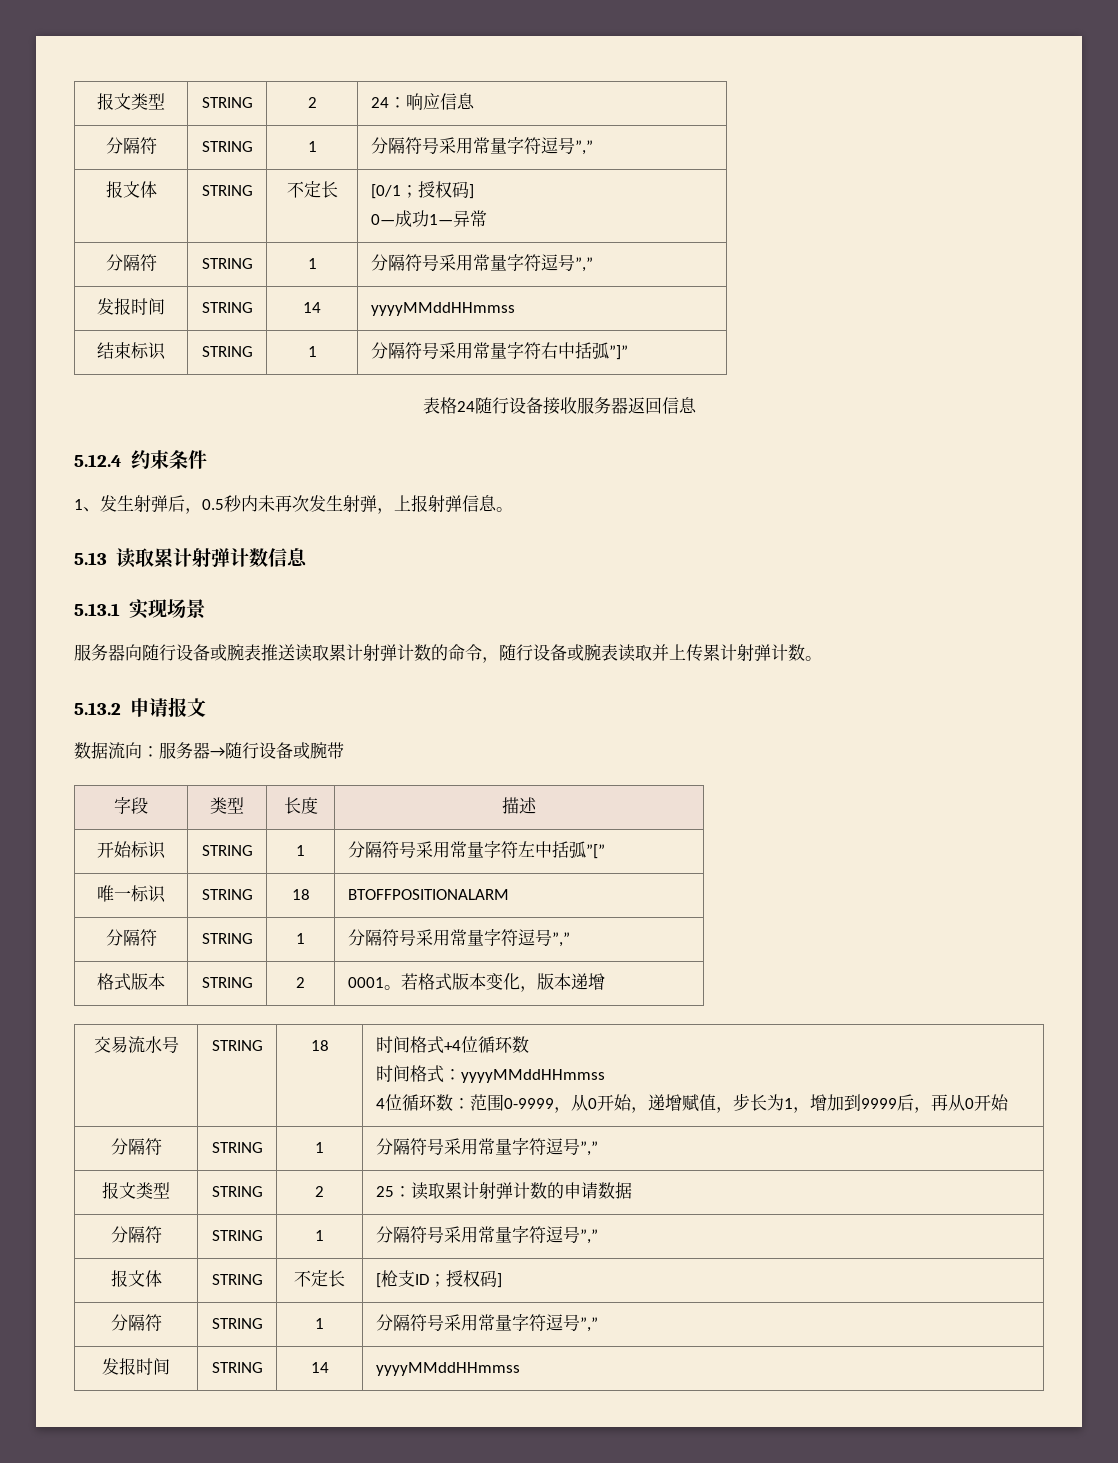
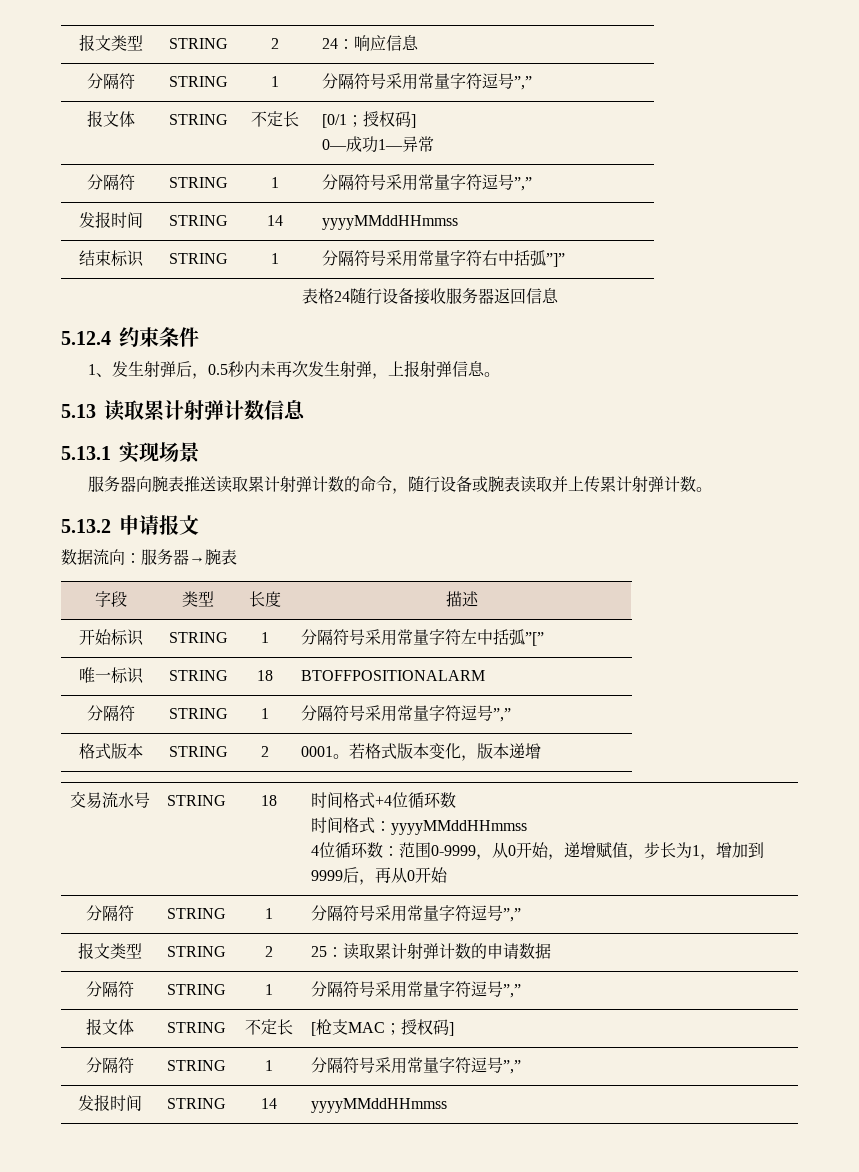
- 服务器向随行设备或腕表推送读取累计射弹计数的命令，随行设备或腕表读取并上传累计射弹计数。
+ 服务器向腕表推送读取累计射弹计数的命令，随行设备或腕表读取并上传累计射弹计数。
- 数据流向：服务器→随行设备或腕带
+ 数据流向：服务器→腕表
- 报文体 | STRING | 不定长 | [枪支ID；授权码]
+ 报文体 | STRING | 不定长 | [枪支MAC；授权码]

